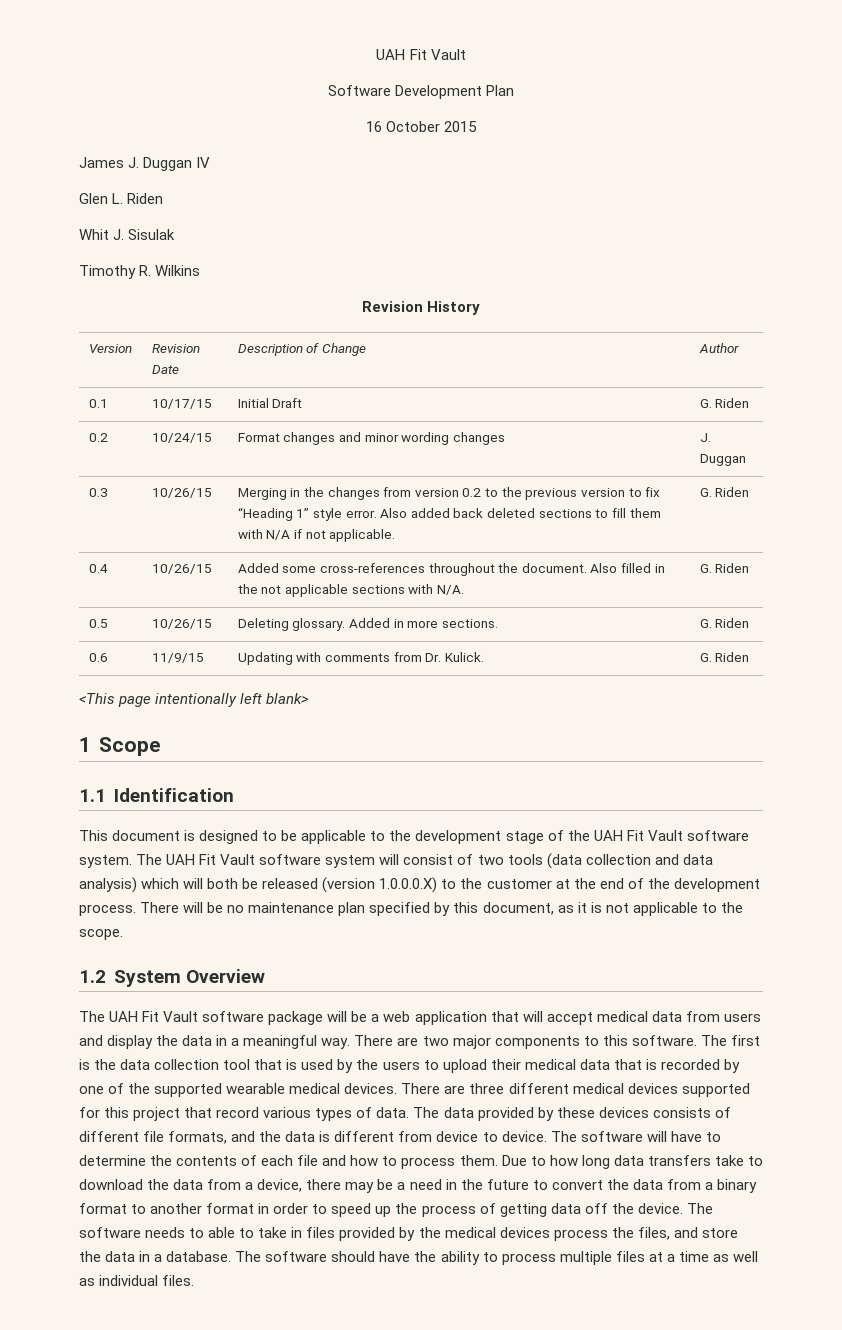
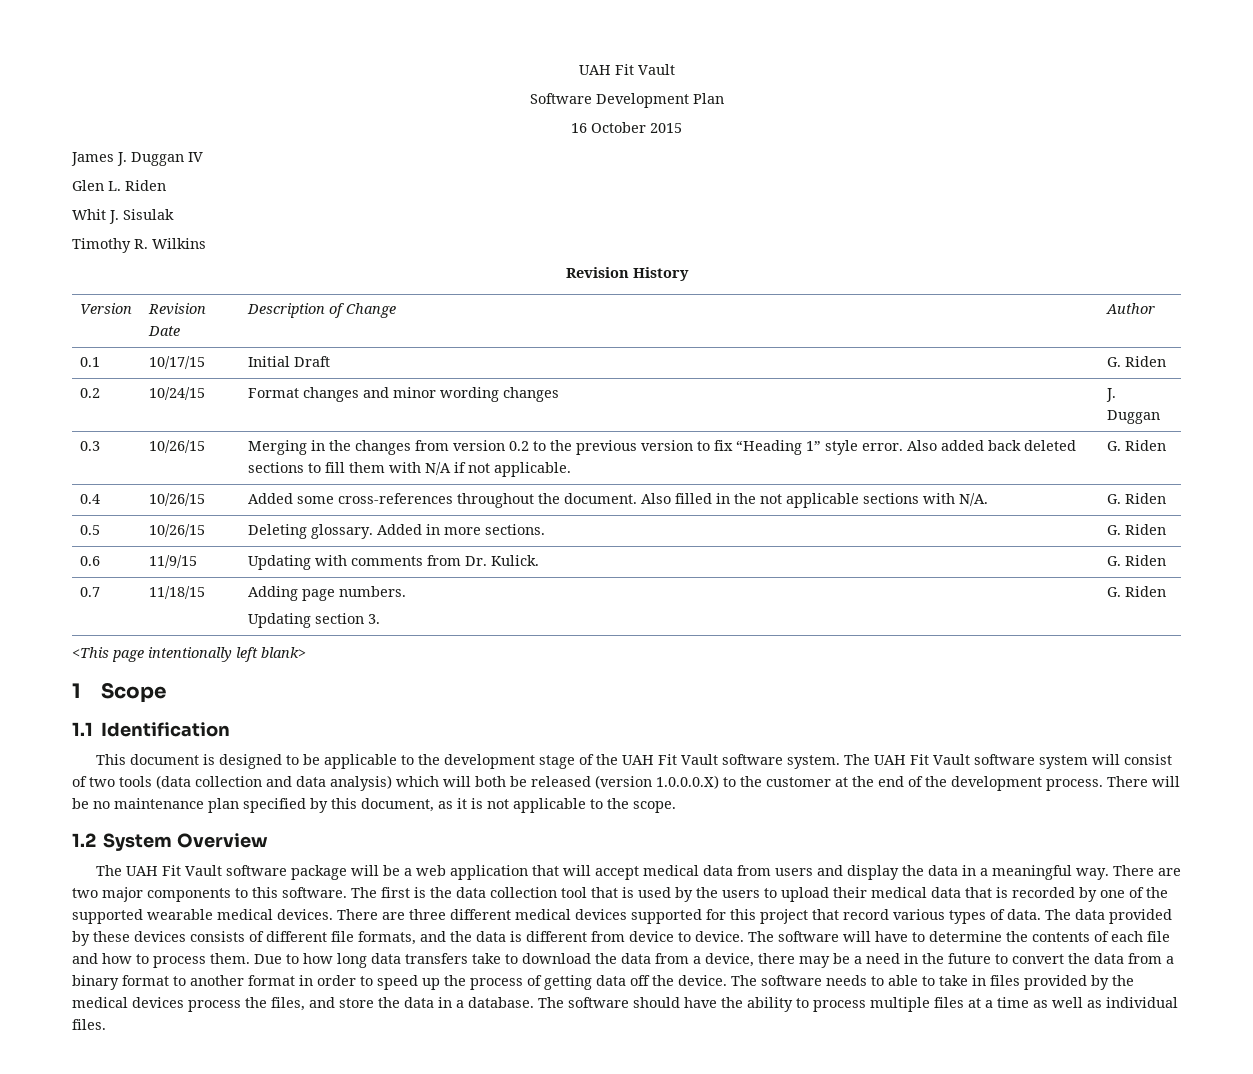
+ 0.7 | 11/18/15 | Adding page numbers.
+ Updating section 3. | G. Riden

